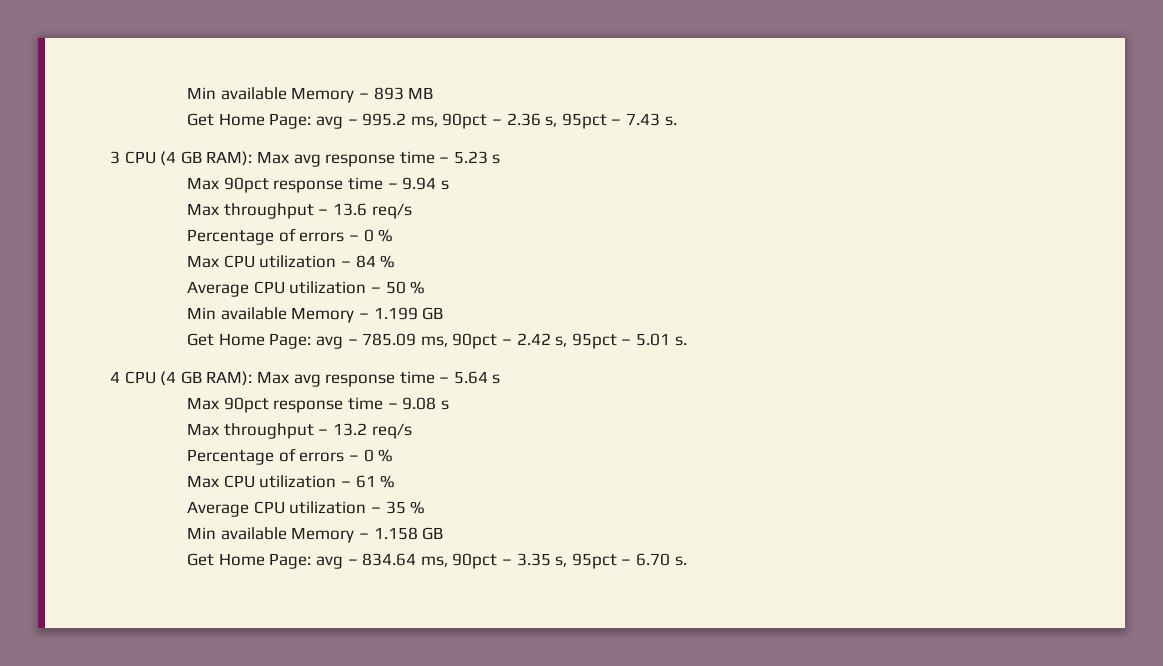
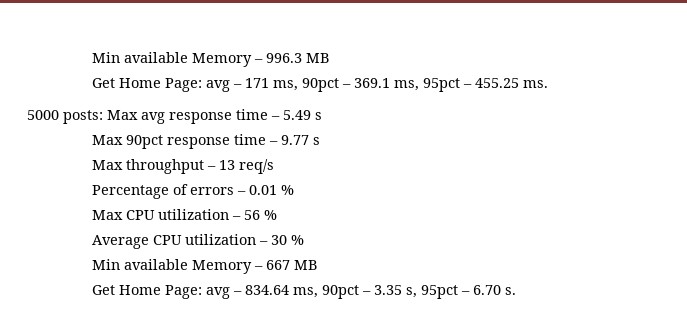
- Min available Memory – 893 MB
- Get Home Page: avg – 995.2 ms, 90pct – 2.36 s, 95pct – 7.43 s.
- 3 CPU (4 GB RAM): Max avg response time – 5.23 s
- Max 90pct response time – 9.94 s
- Max throughput – 13.6 req/s
- Percentage of errors – 0 %
- Max CPU utilization – 84 %
- Average CPU utilization – 50 %
- Min available Memory – 1.199 GB
- Get Home Page: avg – 785.09 ms, 90pct – 2.42 s, 95pct – 5.01 s.
- 4 CPU (4 GB RAM): Max avg response time – 5.64 s
- Max 90pct response time – 9.08 s
- Max throughput – 13.2 req/s
- Percentage of errors – 0 %
- Max CPU utilization – 61 %
- Average CPU utilization – 35 %
- Min available Memory – 1.158 GB
+ Min available Memory – 996.3 MB
+ Get Home Page: avg – 171 ms, 90pct – 369.1 ms, 95pct – 455.25 ms.
+ 5000 posts: Max avg response time – 5.49 s
+ Max 90pct response time – 9.77 s
+ Max throughput – 13 req/s
+ Percentage of errors – 0.01 %
+ Max CPU utilization – 56 %
+ Average CPU utilization – 30 %
+ Min available Memory – 667 MB

